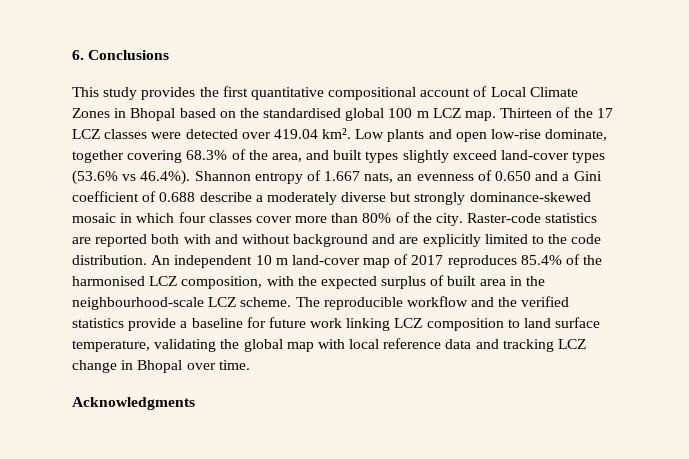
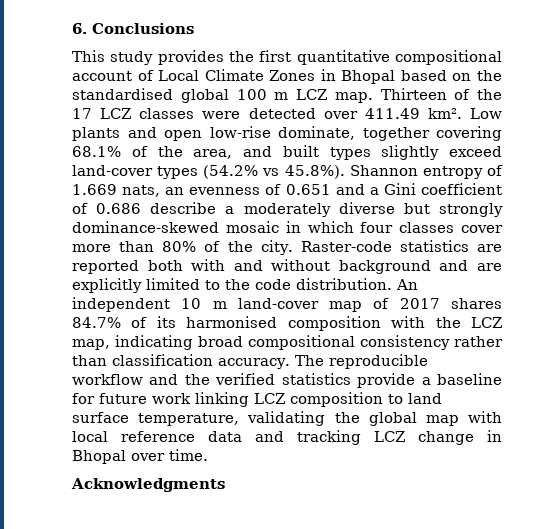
- Thirteen of the 17 LCZ classes were detected over 419.04 km².
+ Thirteen of the 17 LCZ classes were detected over 411.49 km².
- Low plants and open low-rise dominate, together covering 68.3% of the area, and built types slightly exceed land-cover types (53.6% vs 46.4%). Shannon entropy of 1.667 nats, an evenness of 0.650 and a Gini coefficient of 0.688 describe a moderately diverse but strongly dominance-skewed mosaic in which four classes cover more than 80% of the city.
+ Low plants and open low-rise dominate, together covering 68.1% of the area, and built types slightly exceed land-cover types (54.2% vs 45.8%). Shannon entropy of 1.669 nats, an evenness of 0.651 and a Gini coefficient of 0.686 describe a moderately diverse but strongly dominance-skewed mosaic in which four classes cover more than 80% of the city.
- An independent 10 m land-cover map of 2017 reproduces 85.4% of the harmonised LCZ composition, with the expected surplus of built area in the neighbourhood-scale LCZ scheme.
+ An independent 10 m land-cover map of 2017 shares 84.7% of its harmonised composition with the LCZ map, indicating broad compositional consistency rather than classification accuracy.

